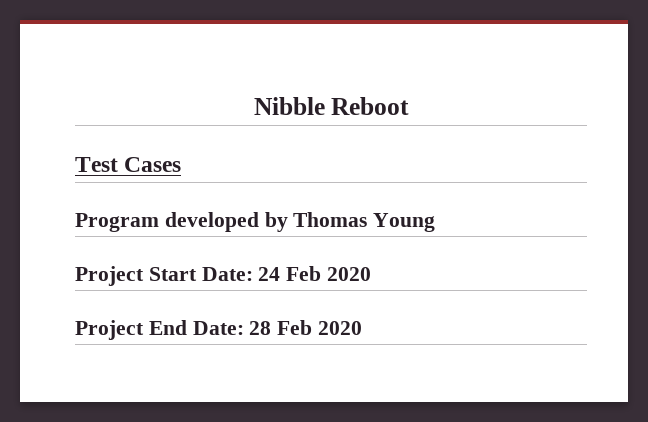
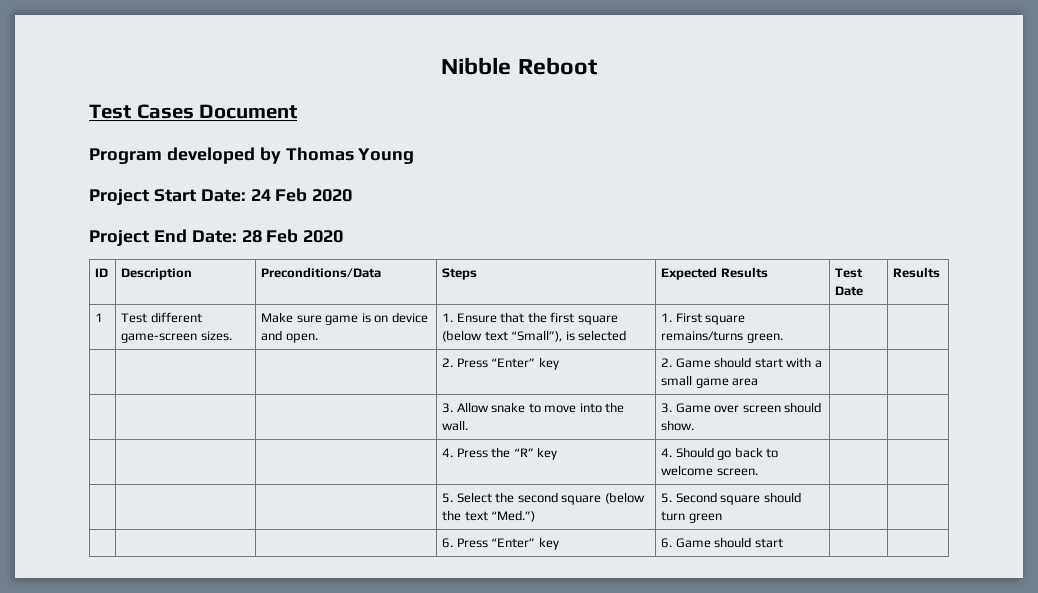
- Test Cases
+ Test Cases Document
+ ID | Description | Preconditions/Data | Steps | Expected Results | Test Date | Results
+ 1 | Test different game-screen sizes. | Make sure game is on device and open. | 1. Ensure that the first square (below text “Small”), is selected | 1. First square remains/turns green. | |
+ | | | 2. Press “Enter” key | 2. Game should start with a small game area | |
+ | | | 3. Allow snake to move into the wall. | 3. Game over screen should show. | |
+ | | | 4. Press the “R” key | 4. Should go back to welcome screen. | |
+ | | | 5. Select the second square (below the text “Med.”) | 5. Second square should turn green | |
+ | | | 6. Press “Enter” key | 6. Game should start | |

